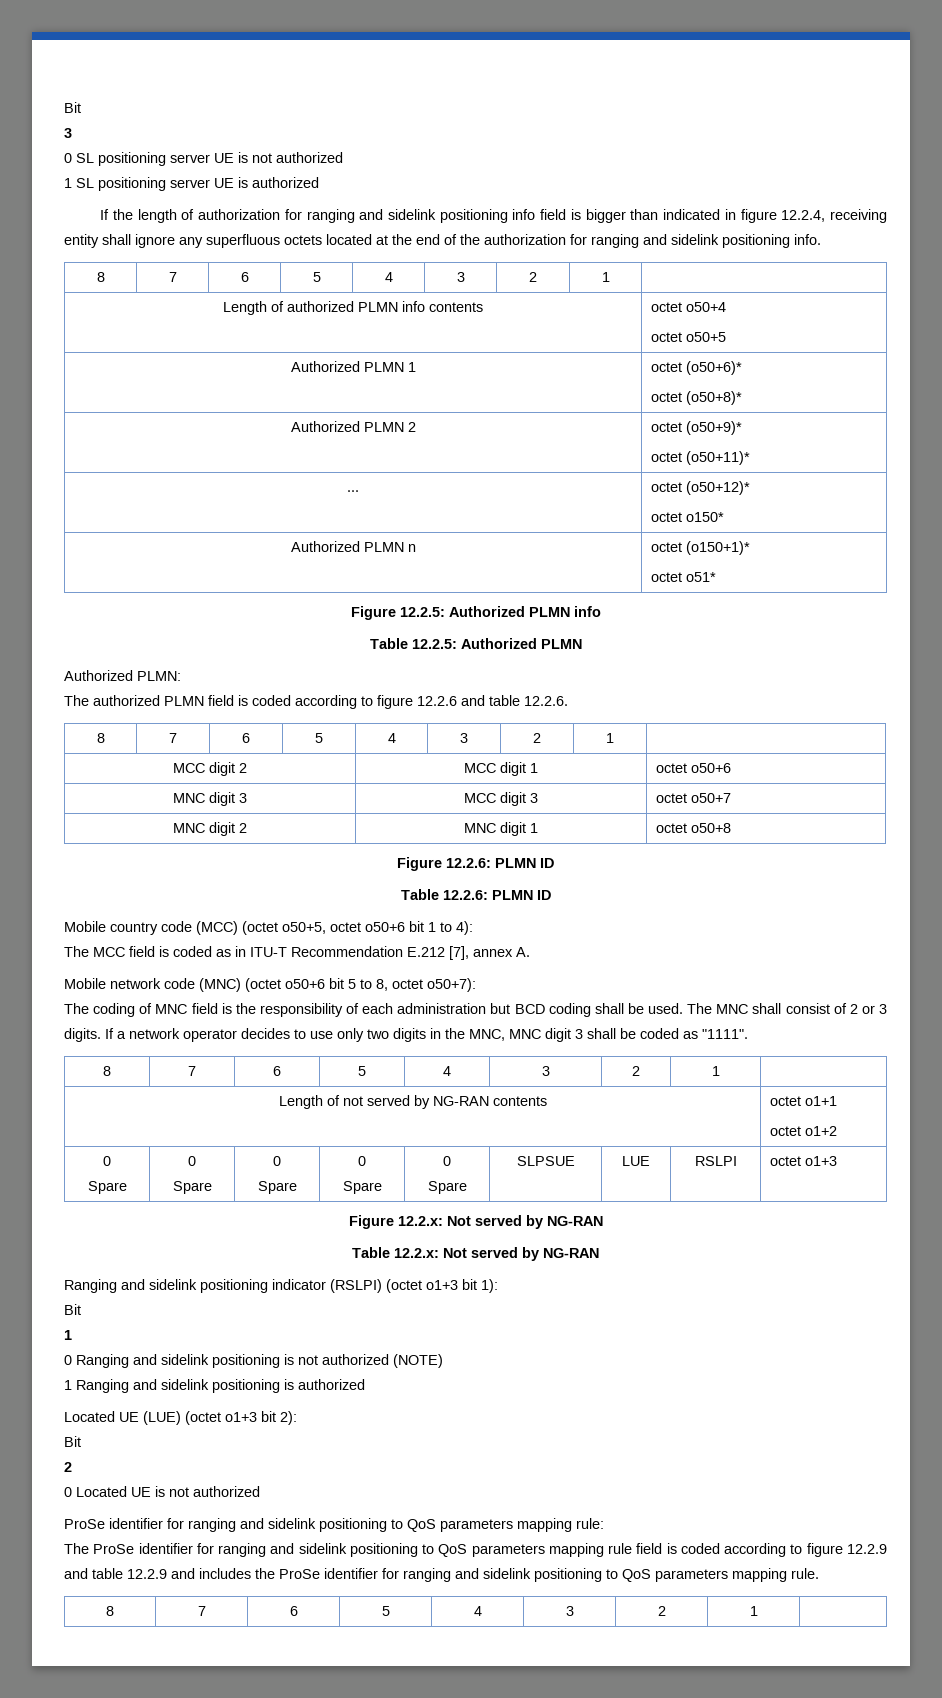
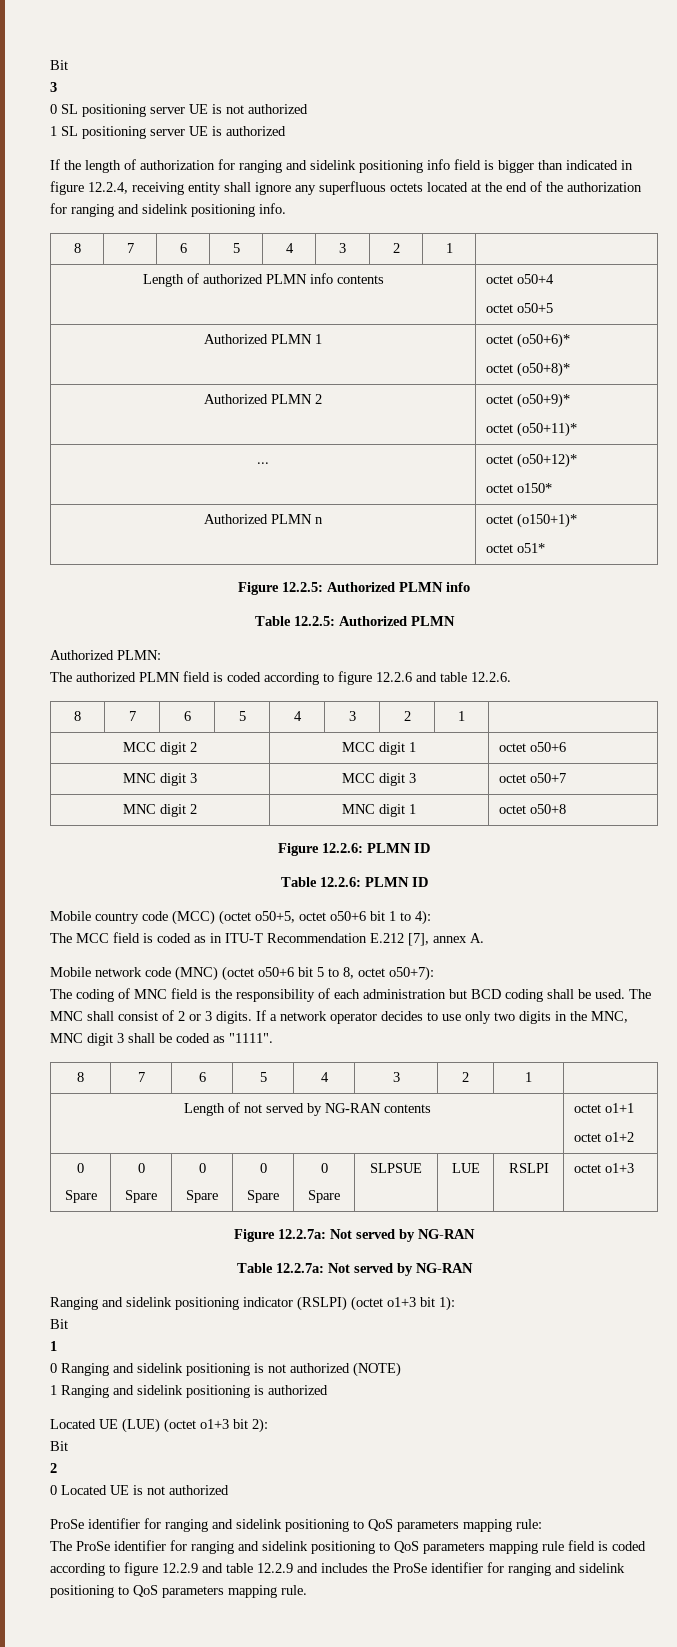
- Figure 12.2.x: Not served by NG-RAN
+ Figure 12.2.7a: Not served by NG-RAN
- Table 12.2.x: Not served by NG-RAN
+ Table 12.2.7a: Not served by NG-RAN
  The ProSe identifier for ranging and sidelink positioning to QoS parameters mapping rule field is coded according to figure 12.2.9 and table 12.2.9 and includes the ProSe identifier for ranging and sidelink positioning to QoS parameters mapping rule.
- 8 | 7 | 6 | 5 | 4 | 3 | 2 | 1 |

